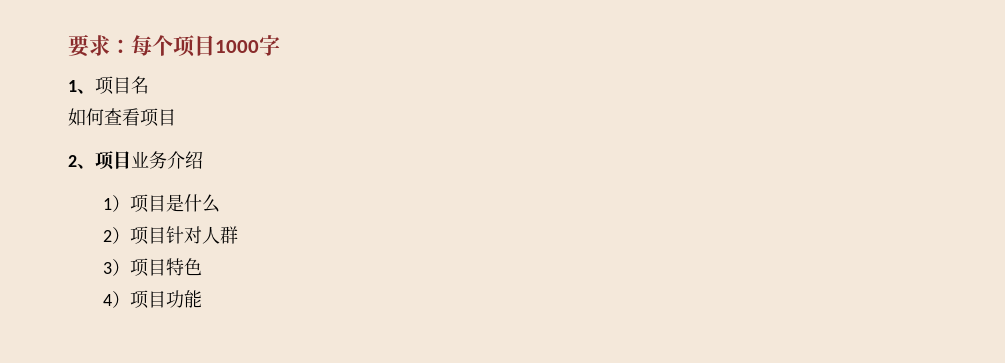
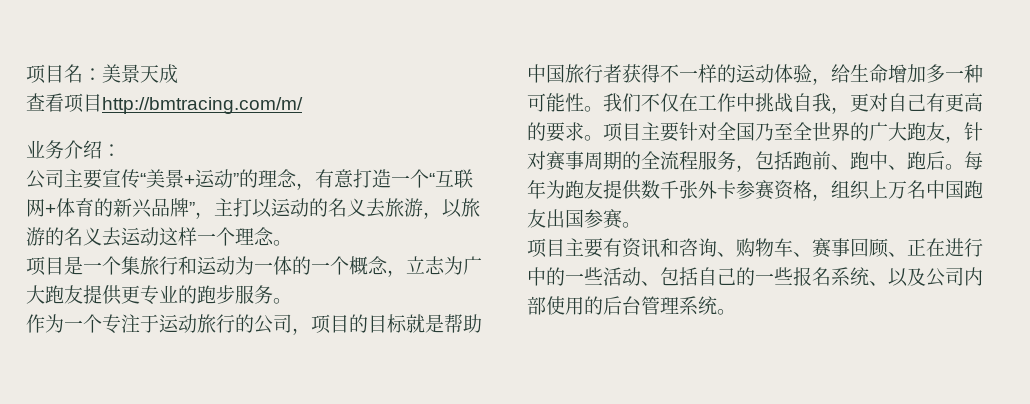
- 要求：每个项目1000字
- 1、项目名
- 如何查看项目
- 2、项目业务介绍
- 1）项目是什么
- 2）项目针对人群
- 3）项目特色
- 4）项目功能
+ 项目名：美景天成
+ 查看项目http://bmtracing.com/m/
+ 业务介绍：
+ 公司主要宣传“美景+运动”的理念，有意打造一个“互联网+体育的新兴品牌”，主打以运动的名义去旅游，以旅游的名义去运动这样一个理念。
+ 项目是一个集旅行和运动为一体的一个概念，立志为广大跑友提供更专业的跑步服务。
+ 作为一个专注于运动旅行的公司，项目的目标就是帮助中国旅行者获得不一样的运动体验，给生命增加多一种可能性。我们不仅在工作中挑战自我，更对自己有更高的要求。项目主要针对全国乃至全世界的广大跑友，针对赛事周期的全流程服务，包括跑前、跑中、跑后。每年为跑友提供数千张外卡参赛资格，组织上万名中国跑友出国参赛。
+ 项目主要有资讯和咨询、购物车、赛事回顾、正在进行中的一些活动、包括自己的一些报名系统、以及公司内部使用的后台管理系统。

